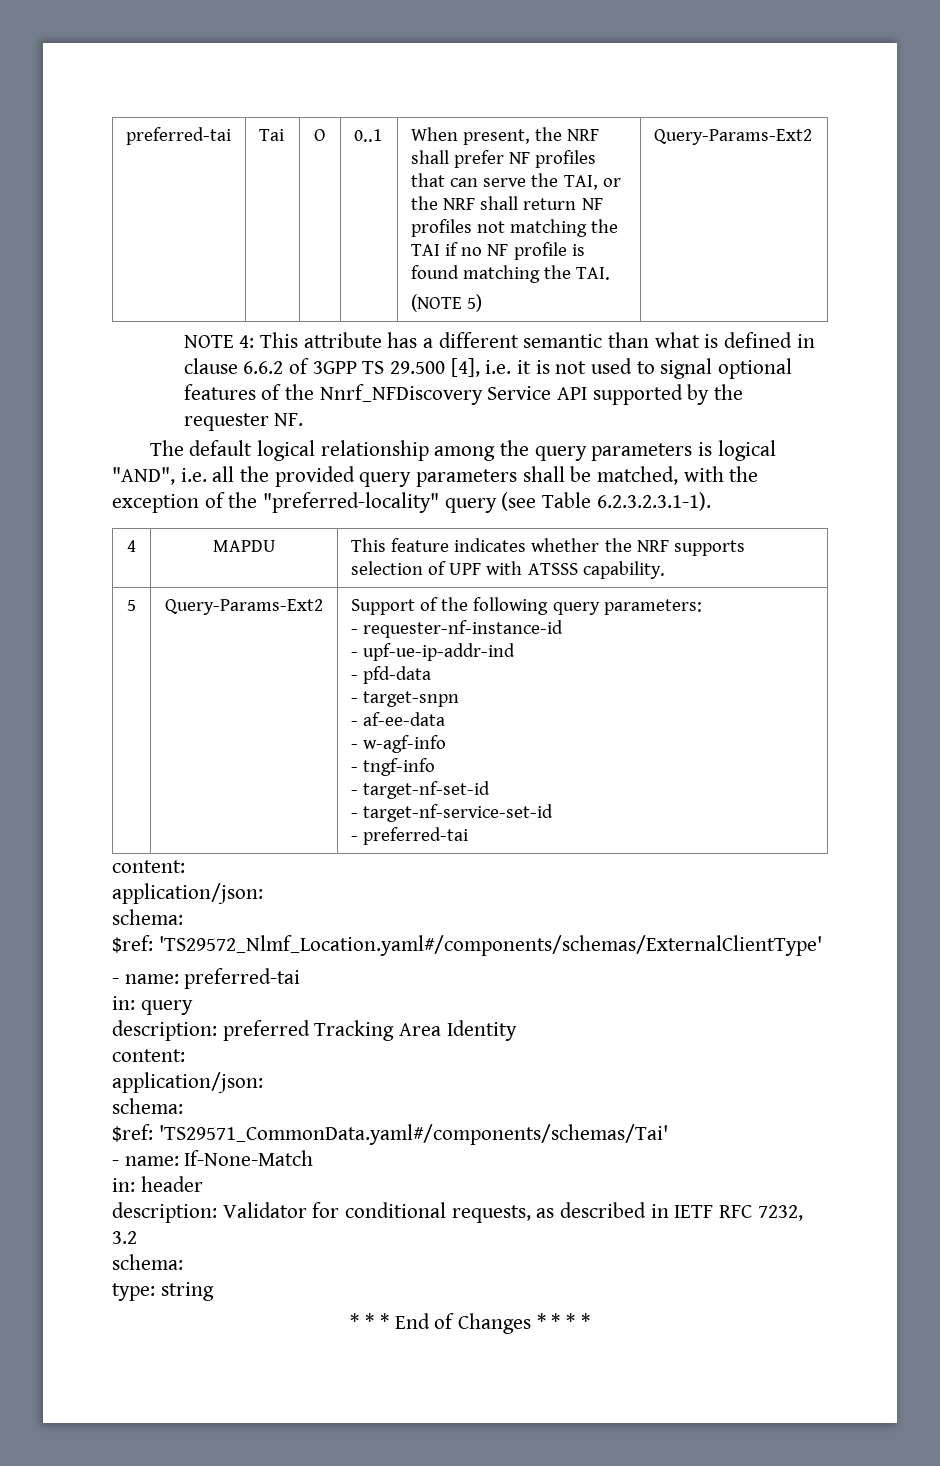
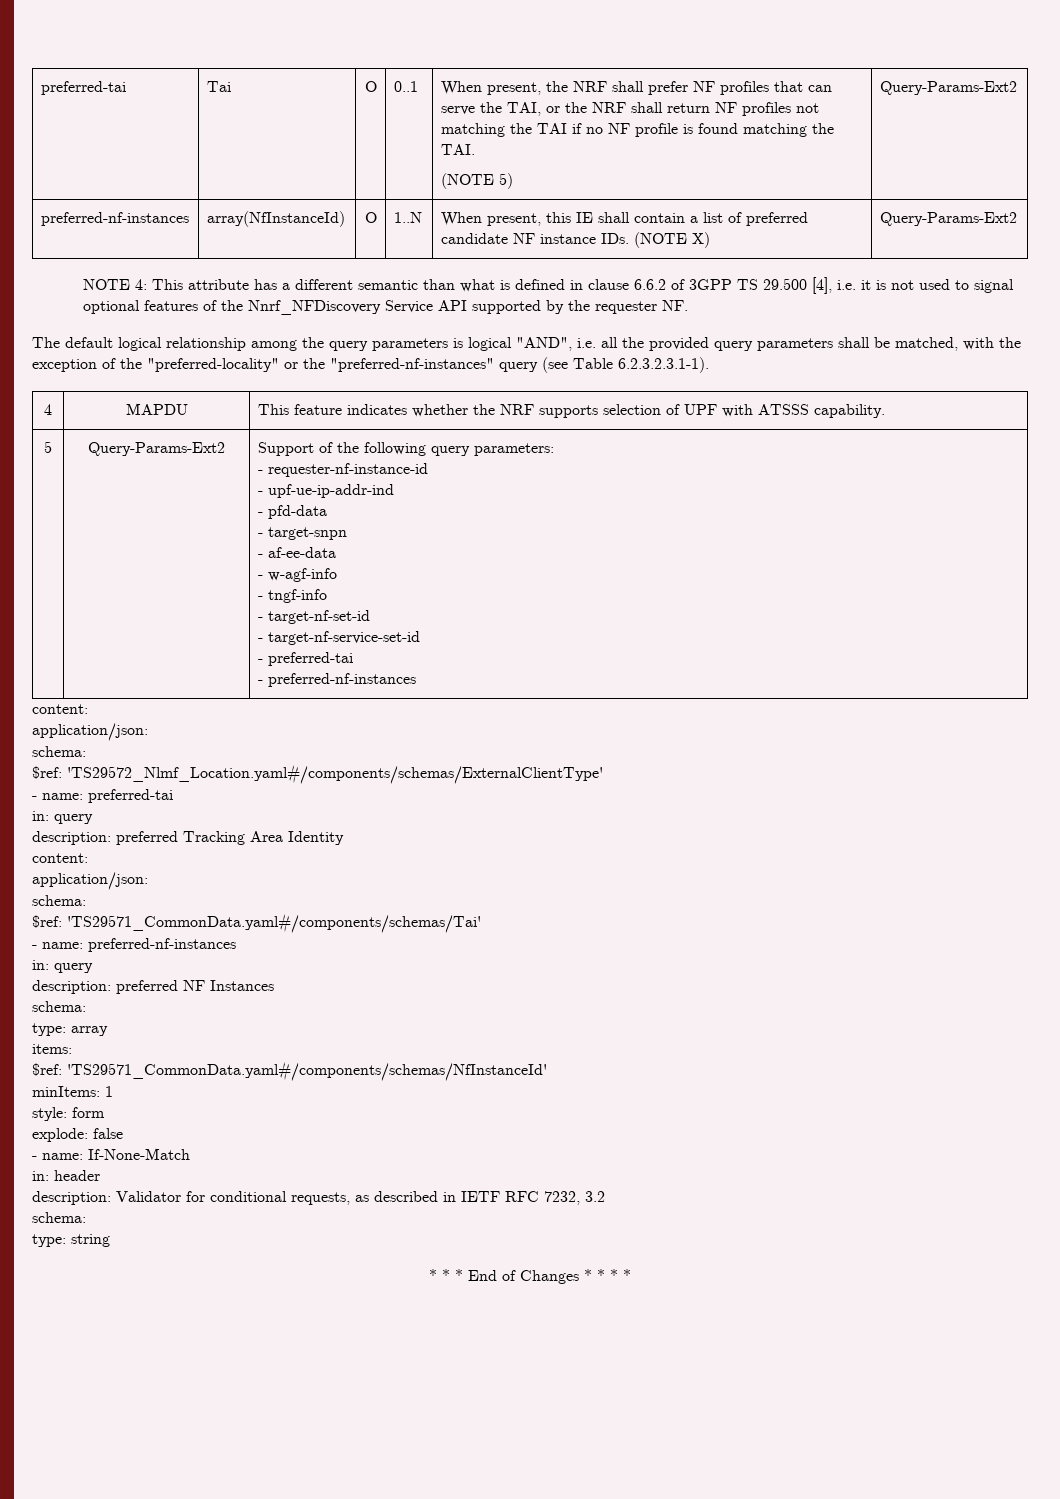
+ preferred-nf-instances | array(NfInstanceId) | O | 1..N | When present, this IE shall contain a list of preferred candidate NF instance IDs. (NOTE X) | Query-Params-Ext2
- The default logical relationship among the query parameters is logical "AND", i.e. all the provided query parameters shall be matched, with the exception of the "preferred-locality" query (see Table 6.2.3.2.3.1-1).
+ The default logical relationship among the query parameters is logical "AND", i.e. all the provided query parameters shall be matched, with the exception of the "preferred-locality" or the "preferred-nf-instances" query (see Table 6.2.3.2.3.1-1).
  5 | Query-Params-Ext2 | Support of the following query parameters:
  - requester-nf-instance-id
  - upf-ue-ip-addr-ind
  - pfd-data
  - target-snpn
  - af-ee-data
  - w-agf-info
  - tngf-info
  - target-nf-set-id
  - target-nf-service-set-id
  - preferred-tai
+ - preferred-nf-instances
+ - name: preferred-nf-instances
+ in: query
+ description: preferred NF Instances
+ schema:
+ type: array
+ items:
+ $ref: 'TS29571_CommonData.yaml#/components/schemas/NfInstanceId'
+ minItems: 1
+ style: form
+ explode: false

